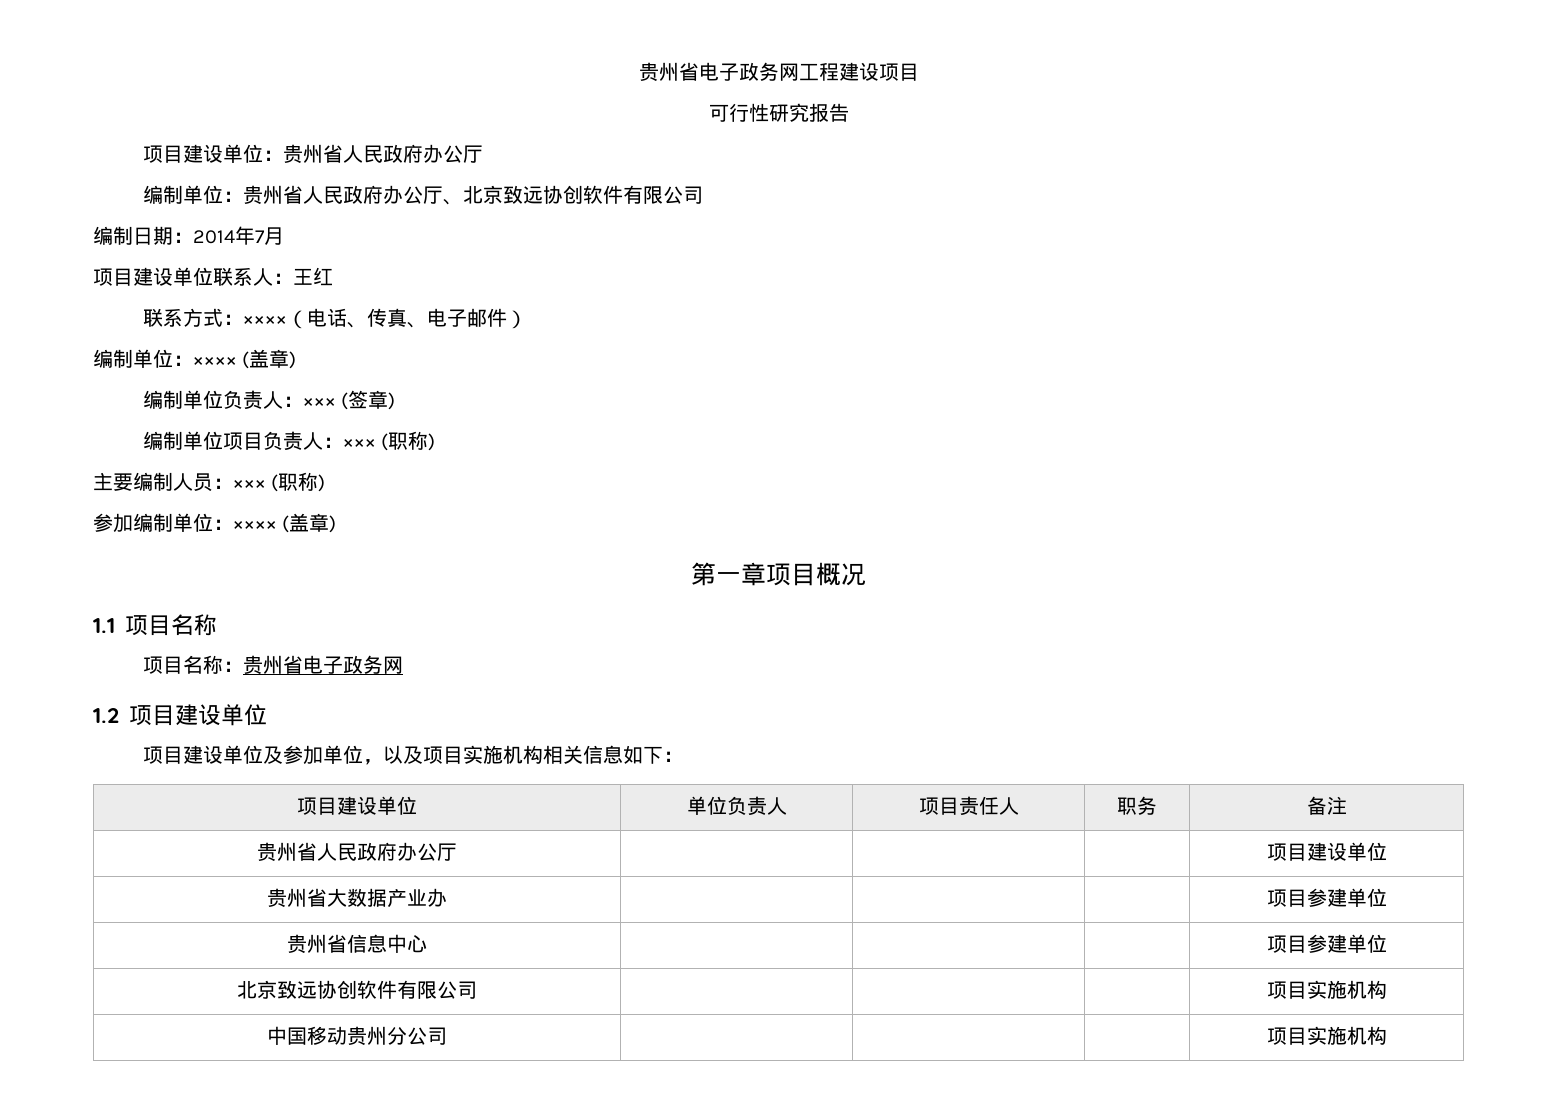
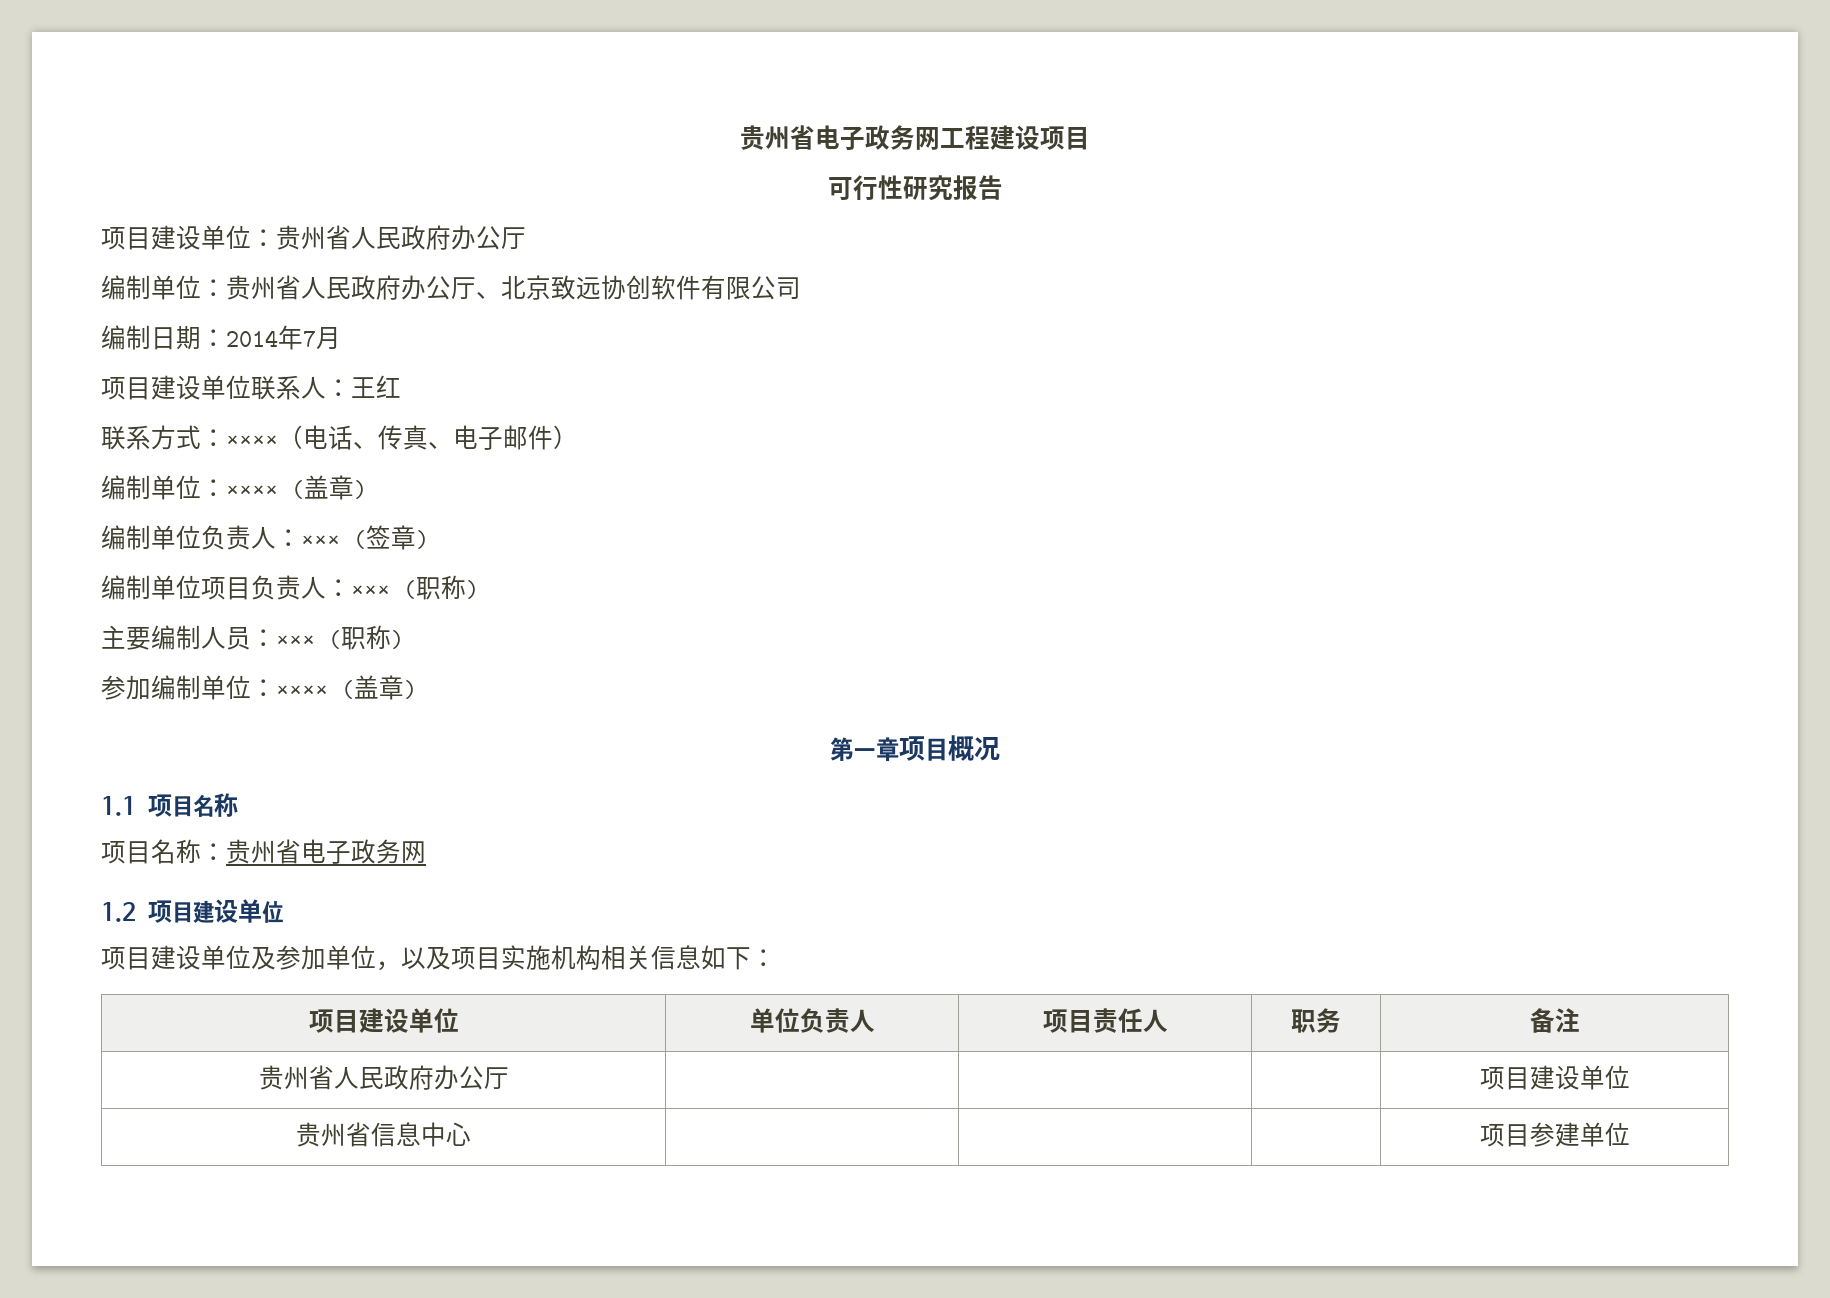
- 贵州省大数据产业办 | | | | 项目参建单位
- 北京致远协创软件有限公司 | | | | 项目实施机构
- 中国移动贵州分公司 | | | | 项目实施机构

